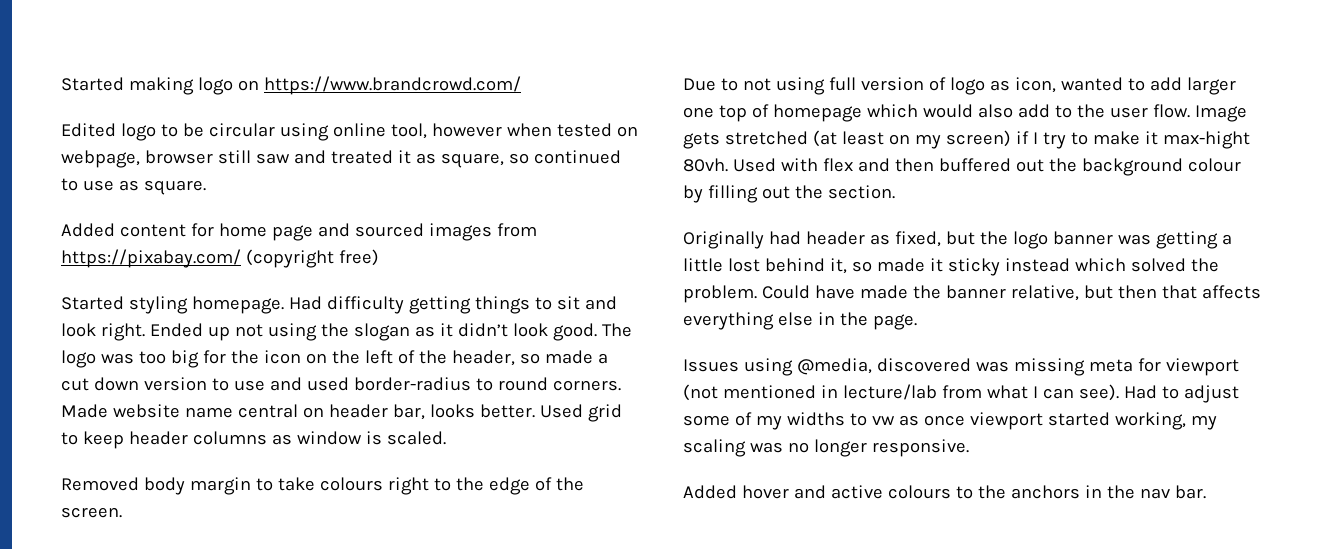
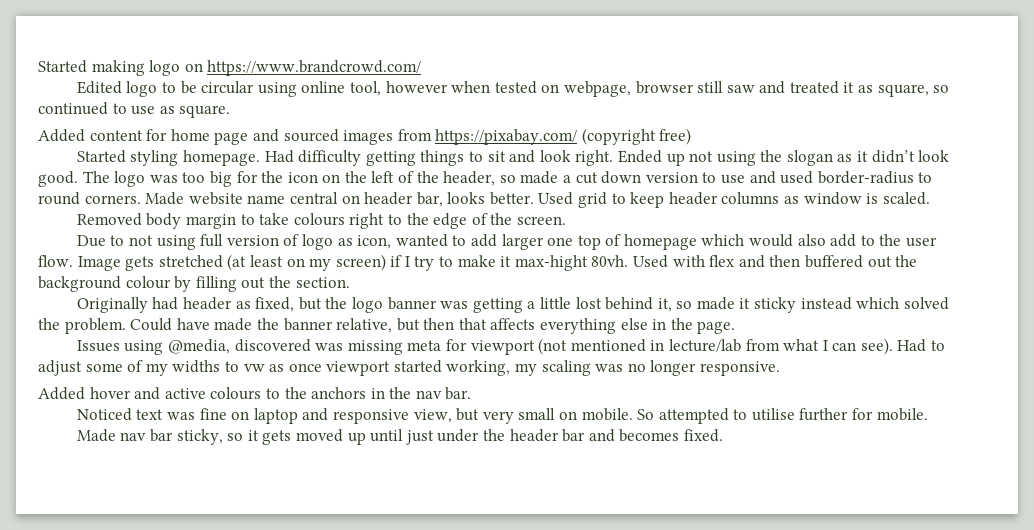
+ Noticed text was fine on laptop and responsive view, but very small on mobile. So attempted to utilise further for mobile.
+ Made nav bar sticky, so it gets moved up until just under the header bar and becomes fixed.

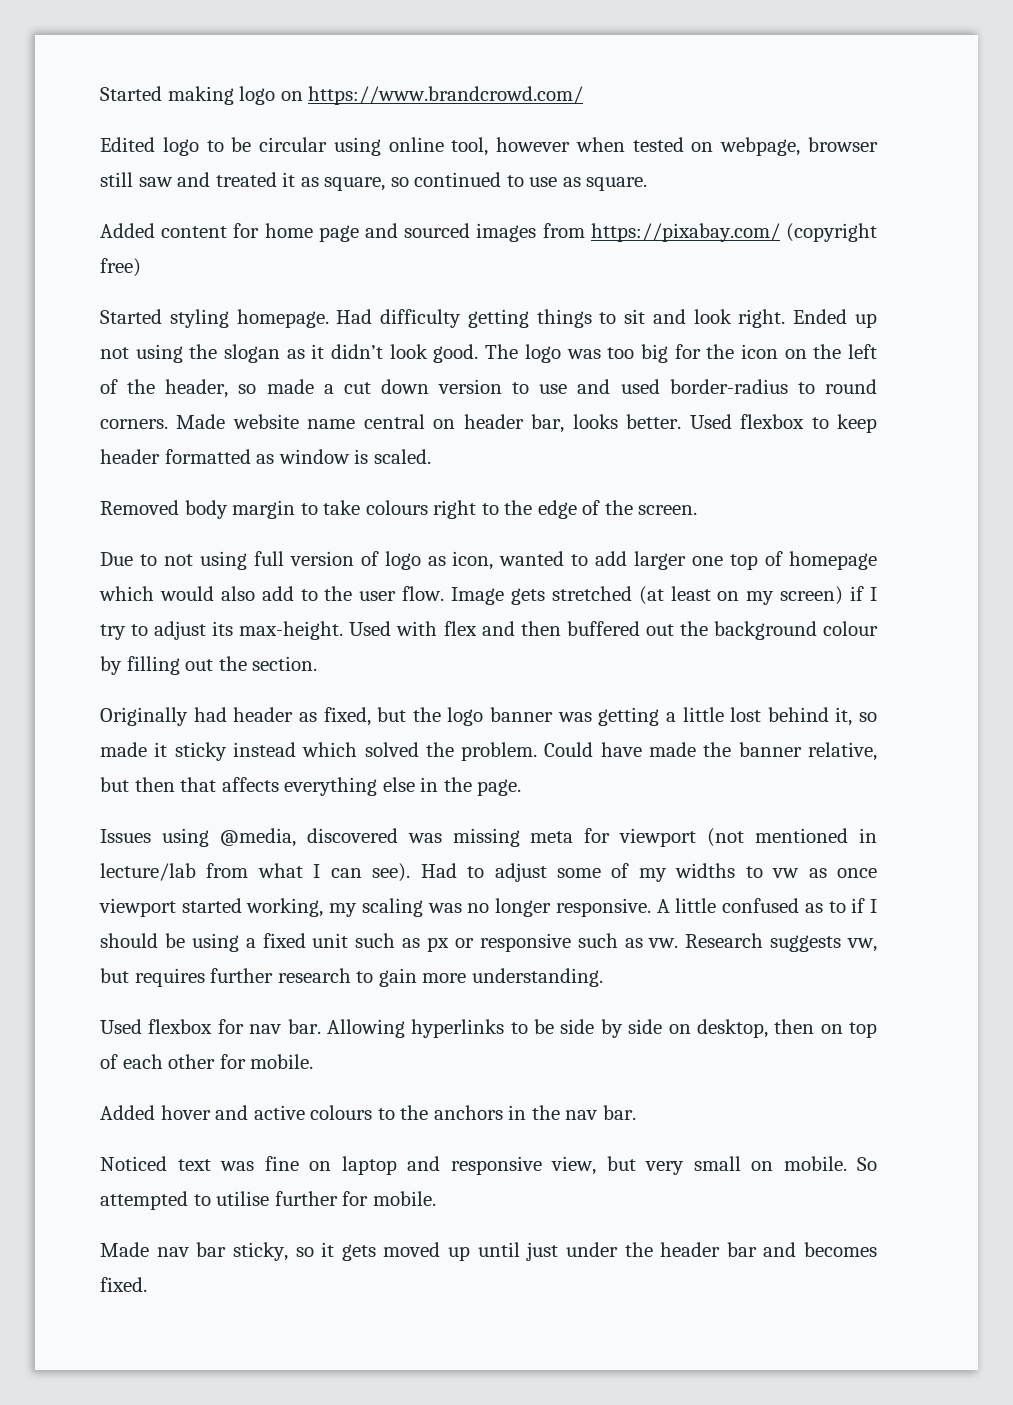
- Used grid to keep header columns as window is scaled.
+ Used flexbox to keep header formatted as window is scaled.
- Image gets stretched (at least on my screen) if I try to make it max-hight 80vh.
+ Image gets stretched (at least on my screen) if I try to adjust its max-height.
+ A little confused as to if I should be using a fixed unit such as px or responsive such as vw. Research suggests vw, but requires further research to gain more understanding.
+ Used flexbox for nav bar. Allowing hyperlinks to be side by side on desktop, then on top of each other for mobile.

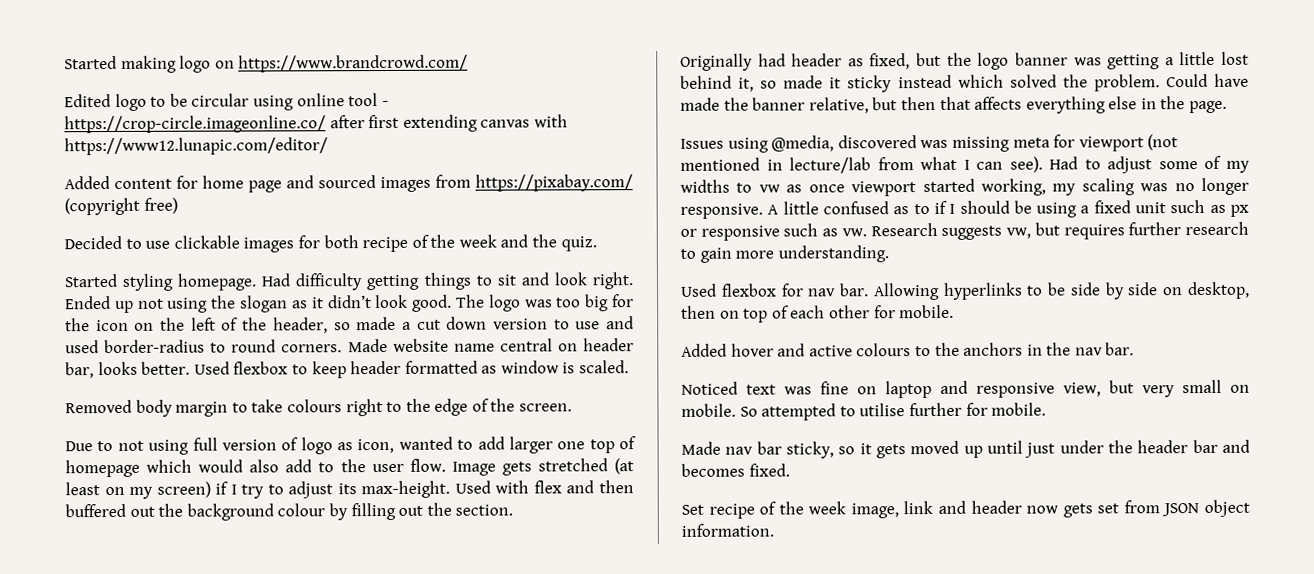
- Edited logo to be circular using online tool, however when tested on webpage, browser still saw and treated it as square, so continued to use as square.
+ Edited logo to be circular using online tool - https://crop-circle.imageonline.co/ after first extending canvas with https://www12.lunapic.com/editor/
+ Decided to use clickable images for both recipe of the week and the quiz.
+ Set recipe of the week image, link and header now gets set from JSON object information.

